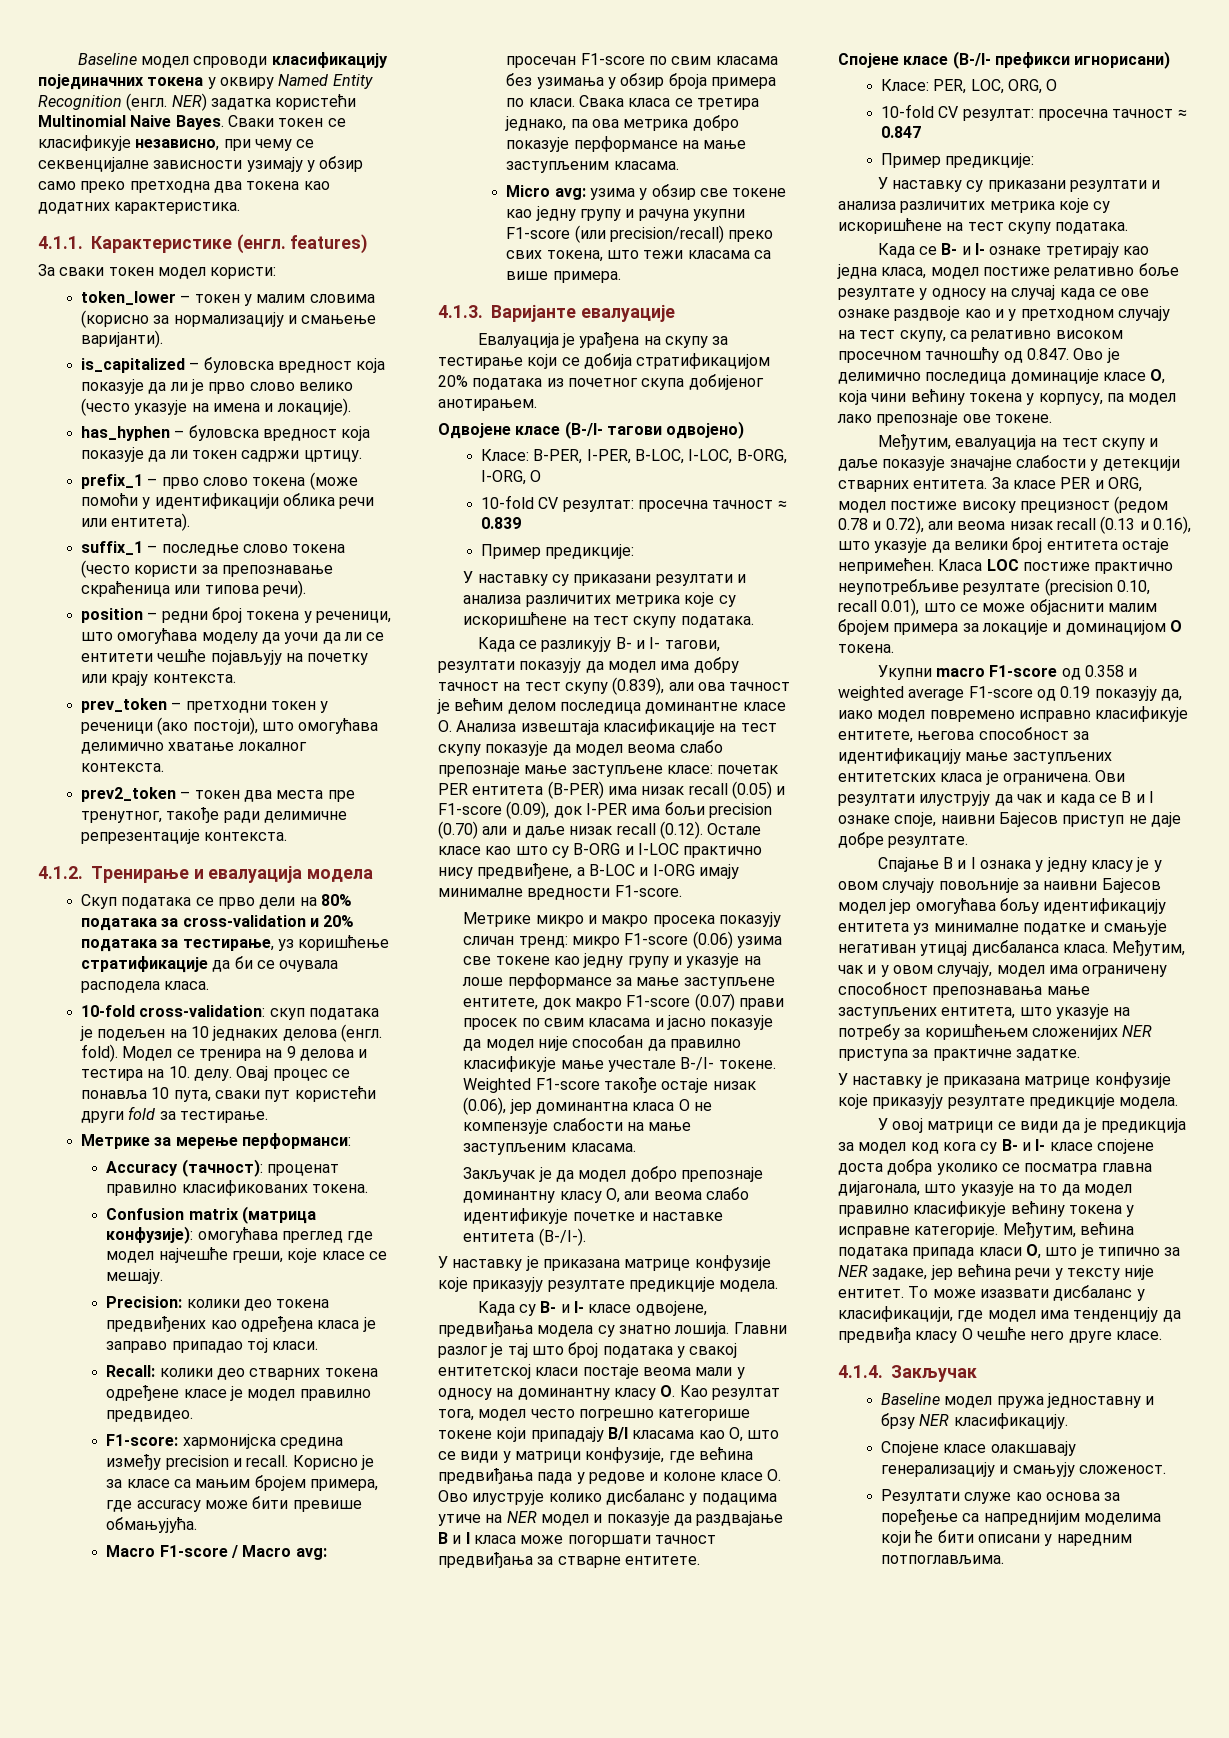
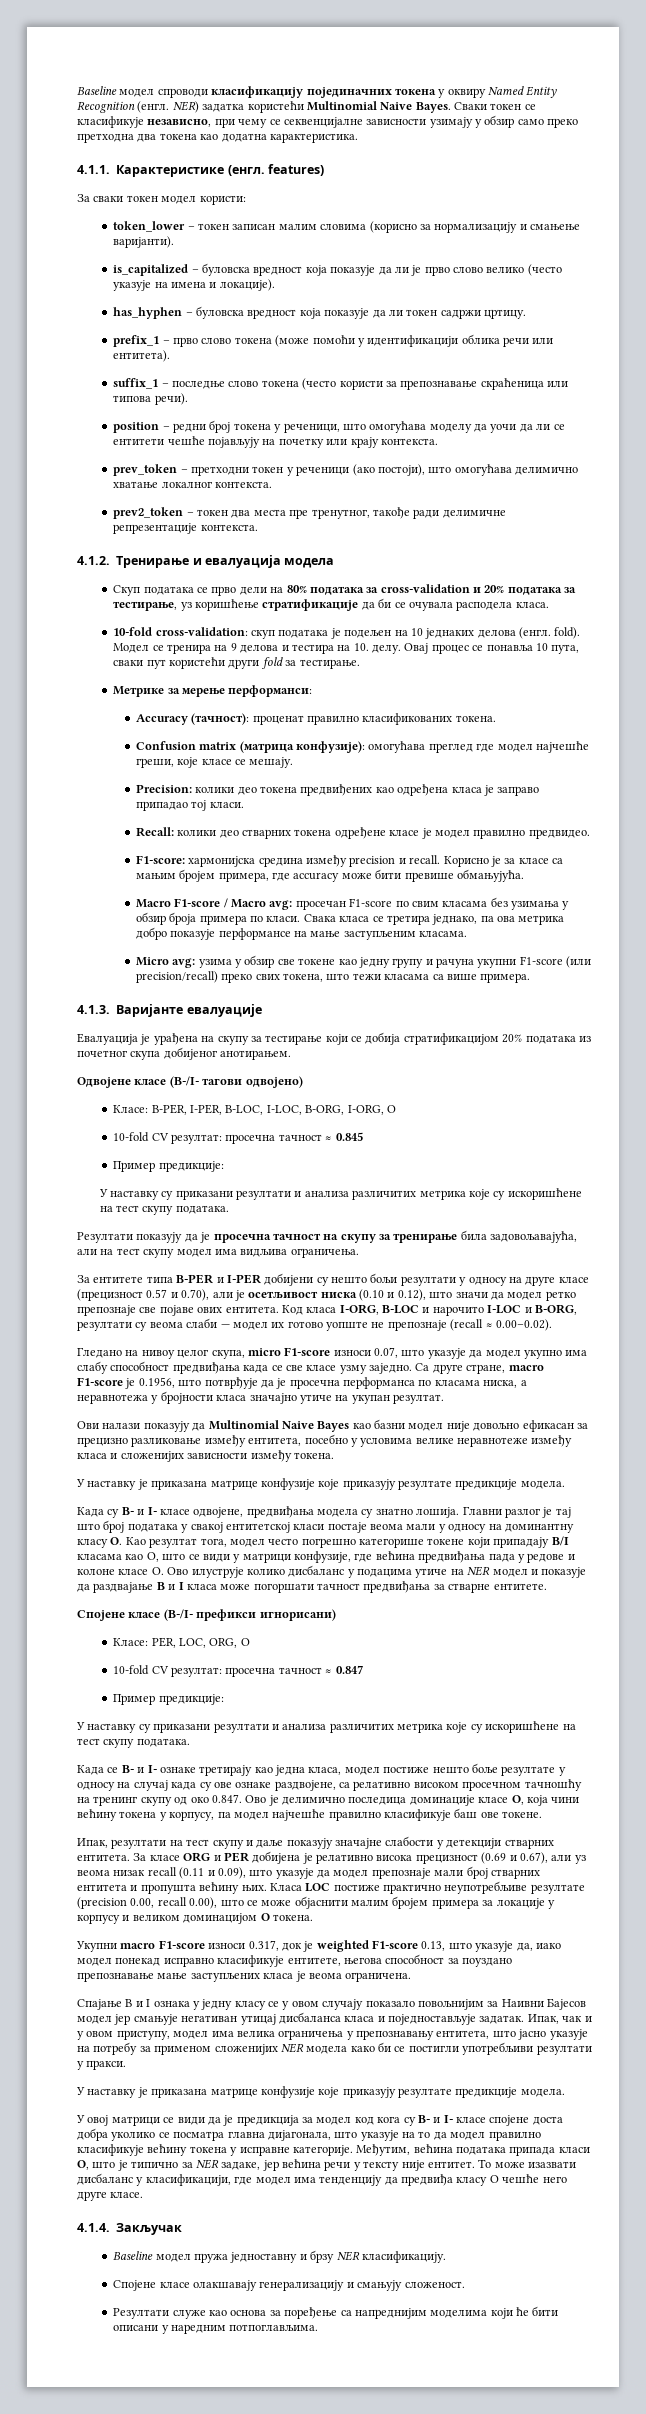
- Сваки токен се класификује независно, при чему се секвенцијалне зависности узимају у обзир само преко претходна два токена као додатних карактеристика.
+ Сваки токен се класификује независно, при чему се секвенцијалне зависности узимају у обзир само преко претходна два токена као додатнa карактеристика.
- token_lower – токен у малим словима (корисно за нормализацију и смањење варијанти).
+ token_lower – токен записан малим словима (корисно за нормализацију и смањење варијанти).
- 10-fold CV резултат: просечна тачност ≈ 0.839
+ 10-fold CV резултат: просечна тачност ≈ 0.845
- Када се разликују B- и I- тагови, резултати показују да модел има добру тачност на тест скупу (0.839), али ова тачност је већим делом последица доминантне класе O. Анализа извештаја класификације на тест скупу показује да модел веома слабо препознаје мање заступљене класе: почетак PER ентитета (B-PER) има низак recall (0.05) и F1-score (0.09), док I-PER има бољи precision (0.70) али и даље низак recall (0.12). Остале класе као што су B-ORG и I-LOC практично нису предвиђене, а B-LOC и I-ORG имају минималне вредности F1-score.
- Метрике микро и макро просека показују сличан тренд: микро F1-score (0.06) узима све токене као једну групу и указује на лоше перформансе за мање заступљене ентитете, док макро F1-score (0.07) прави просек по свим класама и јасно показује да модел није способан да правилно класификује мање учестале B-/I- токене. Weighted F1-score такође остаје низак (0.06), јер доминантна класа O не компензује слабости на мање заступљеним класама.
- Закључак је да модел добро препознаје доминантну класу O, али веома слабо идентификује почетке и наставке ентитета (B-/I-).
+ Резултати показују да је просечна тачност на скупу за тренирање била задовољавајућа, али на тест скупу модел има видљива ограничења.
+ За ентитете типа B-PER и I-PER добијени су нешто бољи резултати у односу на друге класе (прецизност 0.57 и 0.70), али је осетљивост ниска (0.10 и 0.12), што значи да модел ретко препознаје све појаве ових ентитета. Код класа I-ORG, B-LOC и нарочито I-LOC и B-ORG, резултати су веома слаби — модел их готово уопште не препознаје (recall ≈ 0.00–0.02).
+ Гледано на нивоу целог скупа, micro F1-score износи 0.07, што указује да модел укупно има слабу способност предвиђања када се све класе узму заједно. Са друге стране, macro F1-score је 0.1956, што потврђује да је просечна перформанса по класама ниска, а неравнотежа у бројности класа значајно утиче на укупан резултат.
+ Ови налази показују да Multinomial Naive Bayes као базни модел није довољно ефикасан за прецизно разликовање између ентитета, посебно у условима велике неравнотеже између класа и сложенијих зависности између токена.
- Када се B- и I- ознаке третирају као једна класа, модел постиже релативно боље резултате у односу на случај када се ове ознаке раздвоје као и у претходном случају на тест скупу, са релативно високом просечном тачношћу од 0.847. Ово је делимично последица доминације класе O, која чини већину токена у корпусу, па модел лако препознаје ове токене.
+ Када се B- и I- ознаке третирају као једна класа, модел постиже нешто боље резултате у односу на случај када су ове ознаке раздвојене, са релативно високом просечном тачношћу на тренинг скупу од око 0.847. Ово је делимично последица доминације класе O, која чини већину токена у корпусу, па модел најчешће правилно класификује баш ове токене.
- Међутим, евалуација на тест скупу и даље показује значајне слабости у детекцији стварних ентитета.
+ Ипак, резултати на тест скупу и даље показују значајне слабости у детекцији стварних ентитета.
- За класе PER и ORG, модел постиже високу прецизност (редом 0.78 и 0.72), али веома низак recall (0.13 и 0.16), што указује да велики број ентитета остаје непримећен.
+ За класе ORG и PER добијена је релативно висока прецизност (0.69 и 0.67), али уз веома низак recall (0.11 и 0.09), што указује да модел препознаје мали број стварних ентитета и пропушта већину њих.
- Класа LOC постиже практично неупотребљиве резултате (precision 0.10, recall 0.01), што се може објаснити малим бројем примера за локације и доминацијом O токена.
+ Класа LOC постиже практично неупотребљиве резултате (precision 0.00, recall 0.00), што се може објаснити малим бројем примера за локације у корпусу и великом доминацијом O токена.
- Укупни macro F1-score од 0.358 и weighted average F1-score од 0.19 показују да, иако модел повремено исправно класификује ентитете, његова способност за идентификацију мање заступљених ентитетских класа је ограничена. Ови резултати илуструју да чак и када се B и I ознаке споје, наивни Бајесов приступ не даје добре резултате.
+ Укупни macro F1-score износи 0.317, док је weighted F1-score 0.13, што указује да, иако модел понекад исправно класификује ентитете, његова способност за поуздано препознавање мање заступљених класа је веома ограничена.
- Спајање B и I ознака у једну класу је у овом случају повољније за наивни Бајесов модел јер омогућава бољу идентификацију ентитета уз минималне податке и смањује негативан утицај дисбаланса класа. Међутим, чак и у овом случају, модел има ограничену способност препознавања мање заступљених ентитета, што указује на потребу за коришћењем сложенијих NER приступа за практичне задатке.
+ Спајање B и I ознака у једну класу се у овом случају показало повољнијим за Наивни Бајесов модел јер смањује негативан утицај дисбаланса класа и поједностављује задатак. Ипак, чак и у овом приступу, модел има велика ограничења у препознавању ентитета, што јасно указује на потребу за применом сложенијих NER модела како би се постигли употребљиви резултати у пракси.

